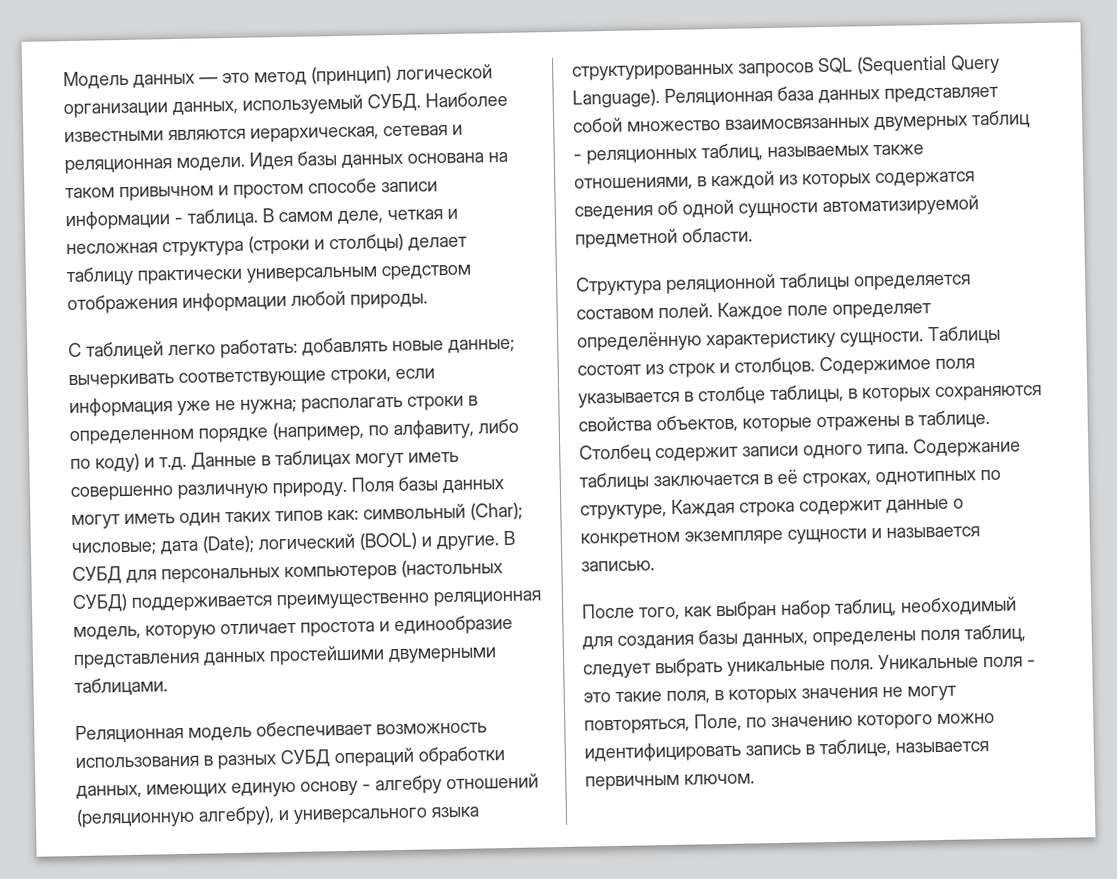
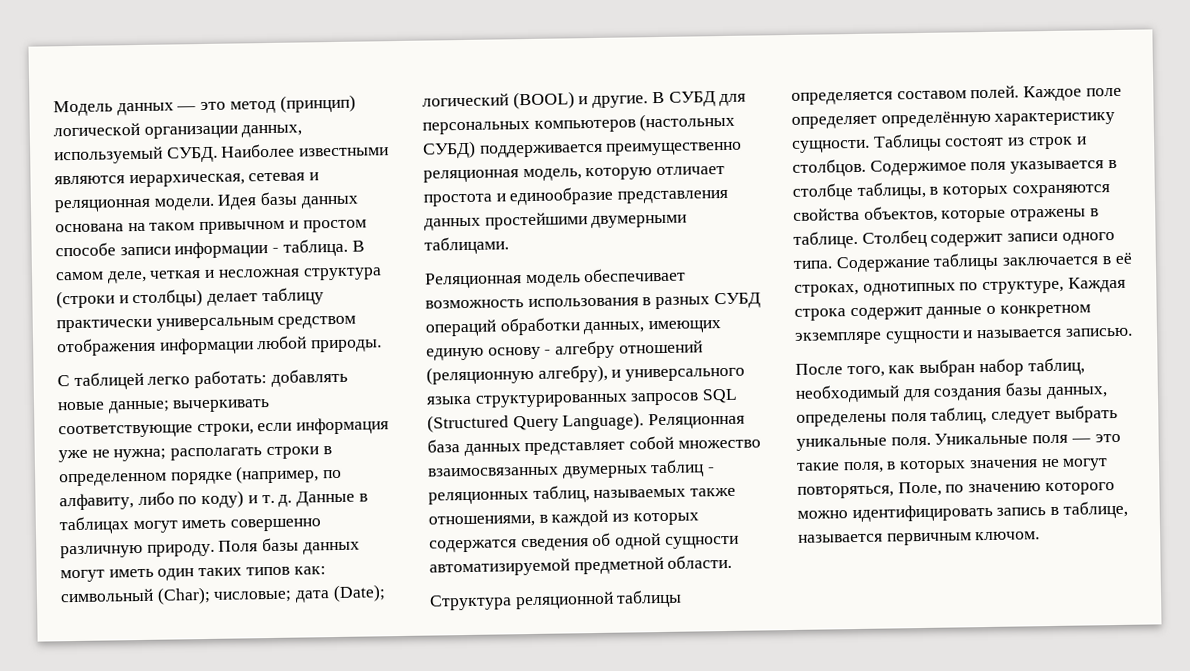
- C таблицей легко работать: добавлять новые данные; вычеркивать соответствующие строки, если информация уже не нужна; располагать строки в определенном порядке (например, по алфавиту, либо по коду) и т.д. Данные в таблицах могут иметь совершенно различную природу.
+ C таблицей легко работать: добавлять новые данные; вычеркивать соответствующие строки, если информация уже не нужна; располагать строки в определенном порядке (например, по алфавиту, либо по коду) и т. д. Данные в таблицах могут иметь совершенно различную природу.
- Реляционная модель обеспечивает возможность использования в разных СУБД операций обработки данных, имеющих единую основу - алгебру отношений (реляционную алгебру), и универсального языка структурированных запросов SQL (Sequential Query Language).
+ Реляционная модель обеспечивает возможность использования в разных СУБД операций обработки данных, имеющих единую основу - алгебру отношений (реляционную алгебру), и универсального языка структурированных запросов SQL (Structured Query Language).
- Уникальные поля - это такие поля, в которых значения не могут повторяться, Поле, по значению которого можно идентифицировать запись в таблице, называется первичным ключом.
+ Уникальные поля — это такие поля, в которых значения не могут повторяться, Поле, по значению которого можно идентифицировать запись в таблице, называется первичным ключом.

